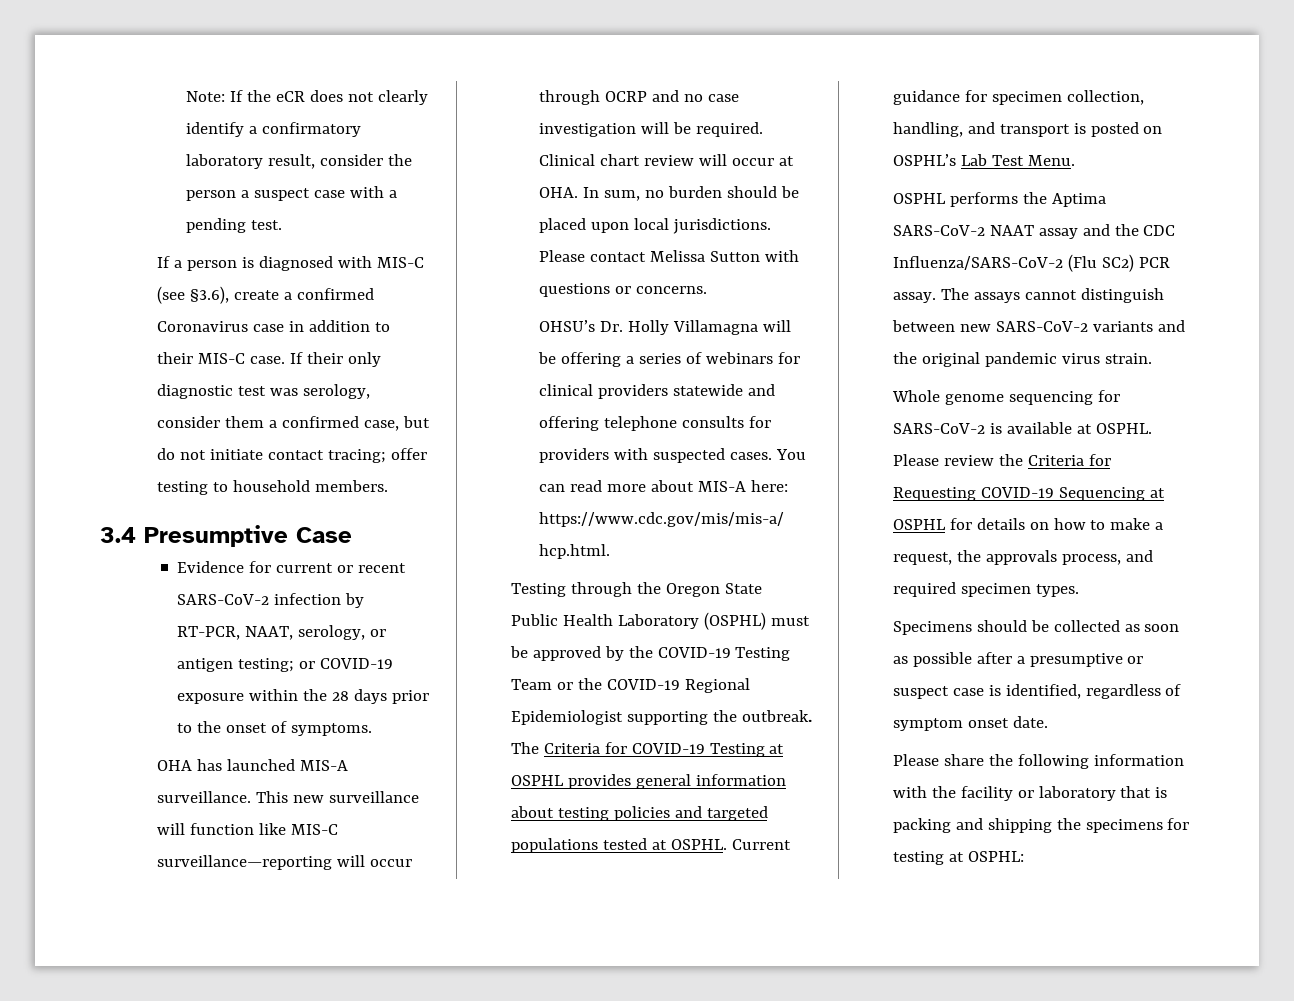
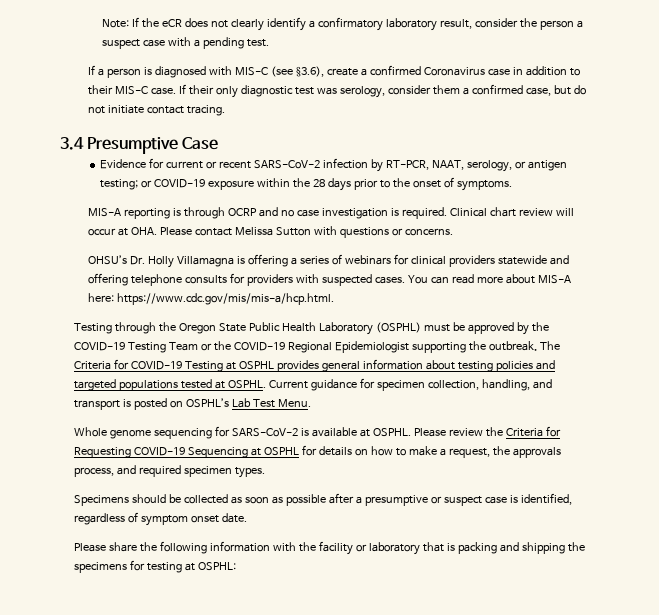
- If their only diagnostic test was serology, consider them a confirmed case, but do not initiate contact tracing; offer testing to household members.
+ If their only diagnostic test was serology, consider them a confirmed case, but do not initiate contact tracing.
- OHA has launched MIS-A surveillance. This new surveillance will function like MIS-C surveillance—reporting will occur through OCRP and no case investigation will be required.
+ MIS-A reporting is through OCRP and no case investigation is required.
- Clinical chart review will occur at OHA. In sum, no burden should be placed upon local jurisdictions. Please contact Melissa Sutton with questions or concerns.
+ Clinical chart review will occur at OHA. Please contact Melissa Sutton with questions or concerns.
- OHSU’s Dr. Holly Villamagna will be offering a series of webinars for clinical providers statewide and offering telephone consults for providers with suspected cases.
+ OHSU’s Dr. Holly Villamagna is offering a series of webinars for clinical providers statewide and offering telephone consults for providers with suspected cases.
- OSPHL performs the Aptima SARS-CoV-2 NAAT assay and the CDC Influenza/SARS-CoV-2 (Flu SC2) PCR assay. The assays cannot distinguish between new SARS-CoV-2 variants and the original pandemic virus strain.

